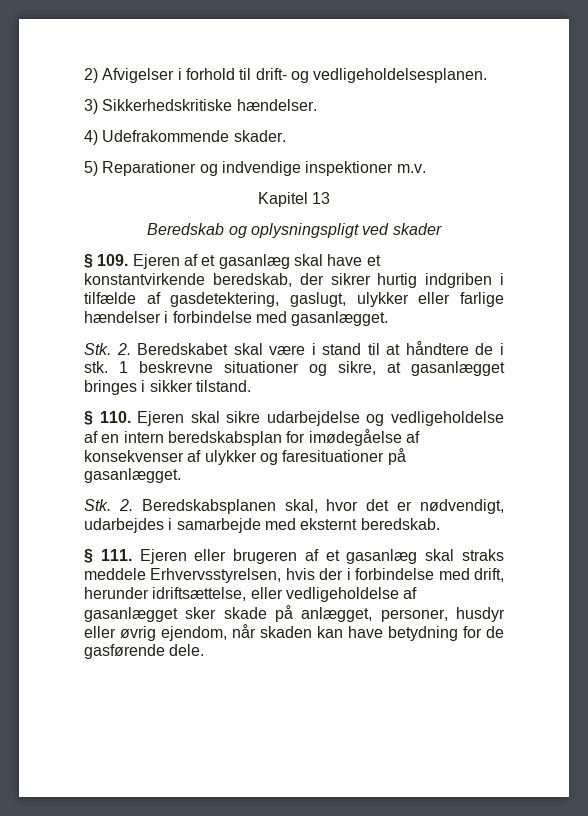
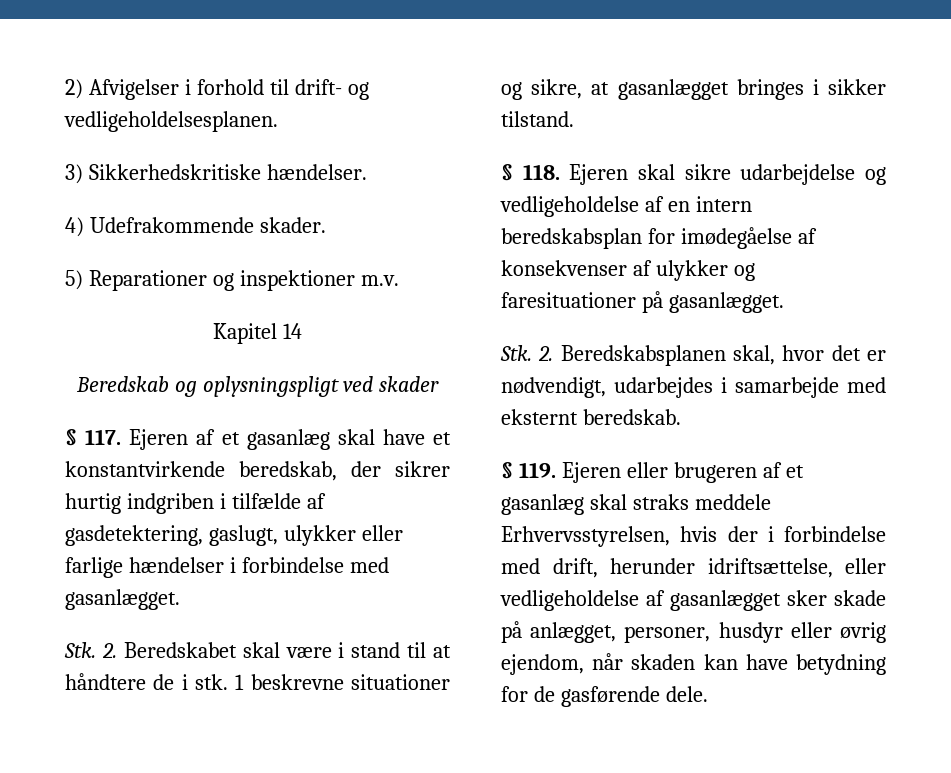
- 5) Reparationer og indvendige inspektioner m.v.
+ 5) Reparationer og inspektioner m.v.
- Kapitel 13
+ Kapitel 14
- § 109. Ejeren af et gasanlæg skal have et konstantvirkende beredskab, der sikrer hurtig indgriben i tilfælde af gasdetektering, gaslugt, ulykker eller farlige hændelser i forbindelse med gasanlægget.
+ § 117. Ejeren af et gasanlæg skal have et konstantvirkende beredskab, der sikrer hurtig indgriben i tilfælde af gasdetektering, gaslugt, ulykker eller farlige hændelser i forbindelse med gasanlægget.
- § 110. Ejeren skal sikre udarbejdelse og vedligeholdelse af en intern beredskabsplan for imødegåelse af konsekvenser af ulykker og faresituationer på gasanlægget.
+ § 118. Ejeren skal sikre udarbejdelse og vedligeholdelse af en intern beredskabsplan for imødegåelse af konsekvenser af ulykker og faresituationer på gasanlægget.
- § 111. Ejeren eller brugeren af et gasanlæg skal straks meddele Erhvervsstyrelsen, hvis der i forbindelse med drift, herunder idriftsættelse, eller vedligeholdelse af gasanlægget sker skade på anlægget, personer, husdyr eller øvrig ejendom, når skaden kan have betydning for de gasførende dele.
+ § 119. Ejeren eller brugeren af et gasanlæg skal straks meddele Erhvervsstyrelsen, hvis der i forbindelse med drift, herunder idriftsættelse, eller vedligeholdelse af gasanlægget sker skade på anlægget, personer, husdyr eller øvrig ejendom, når skaden kan have betydning for de gasførende dele.

